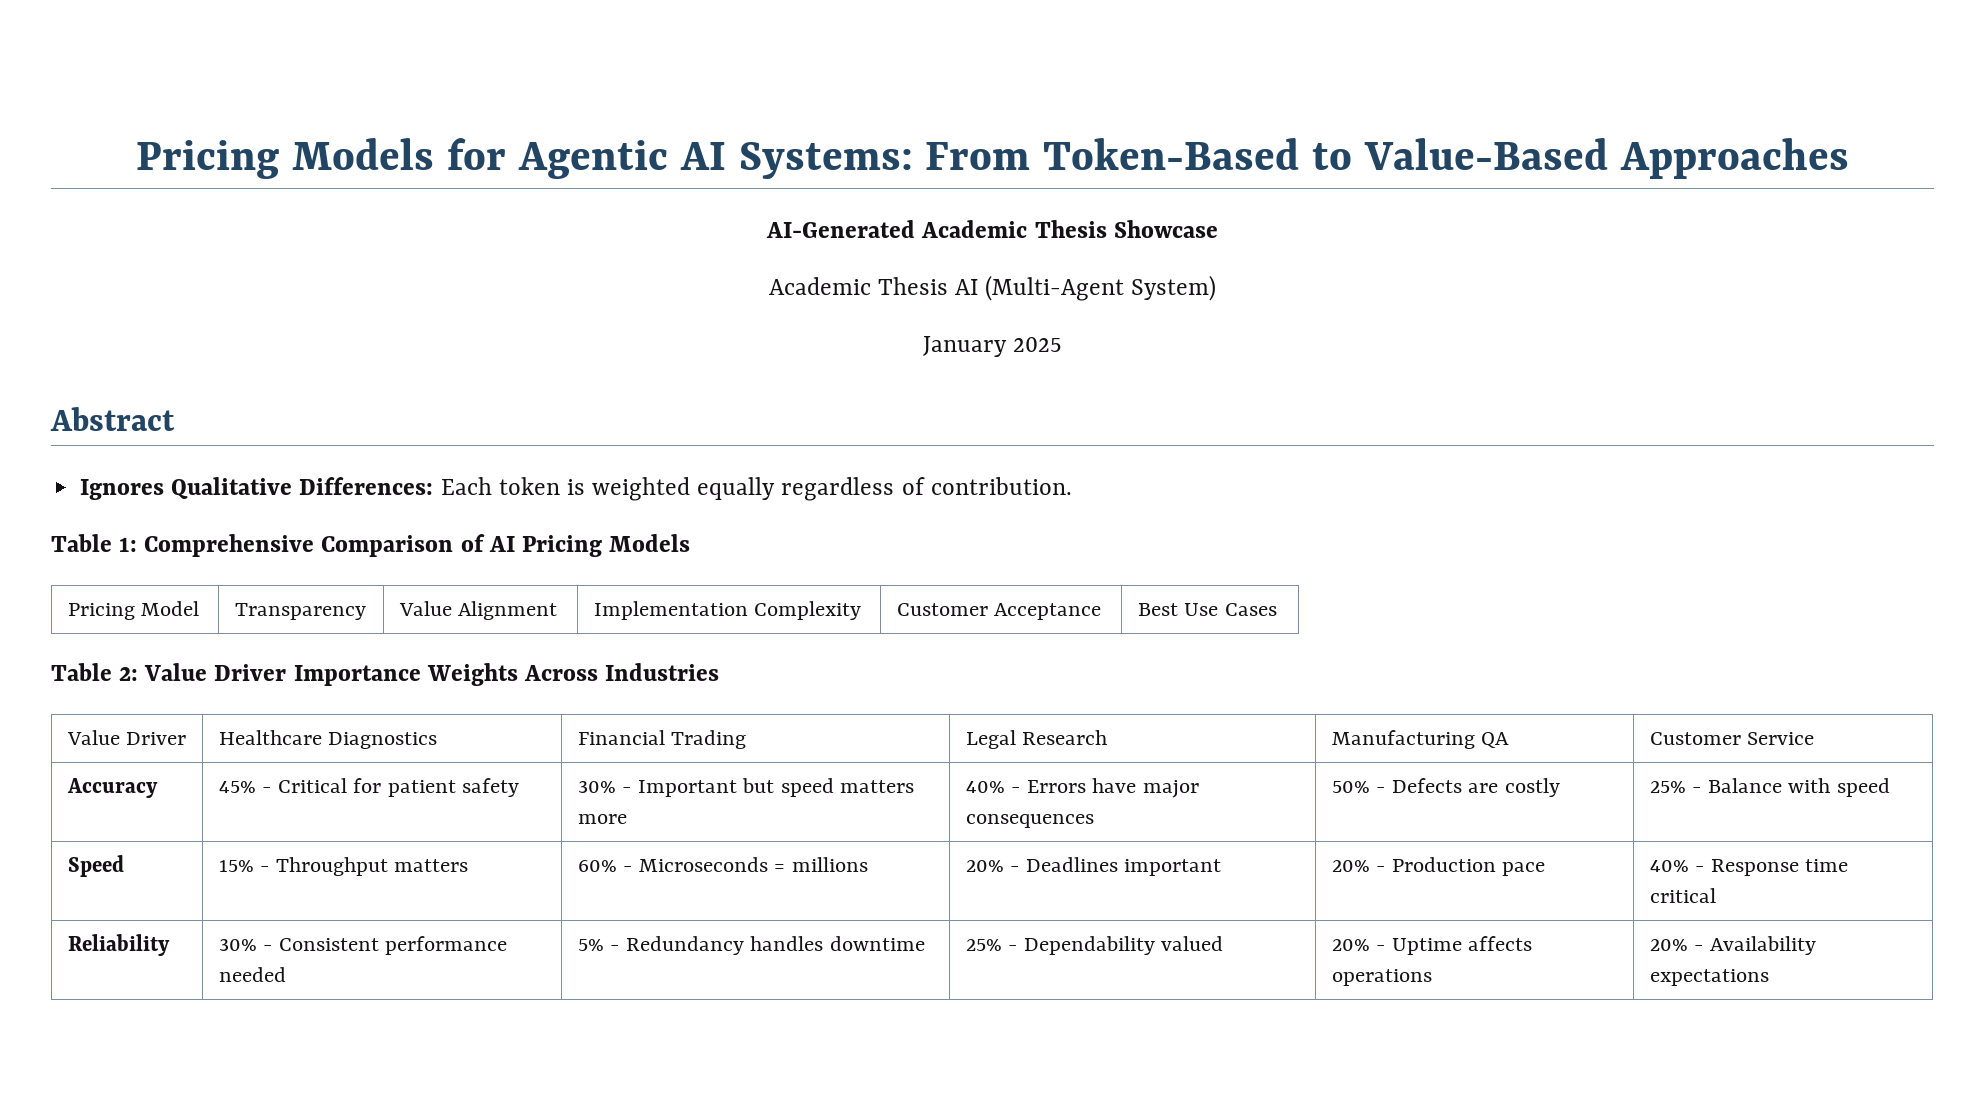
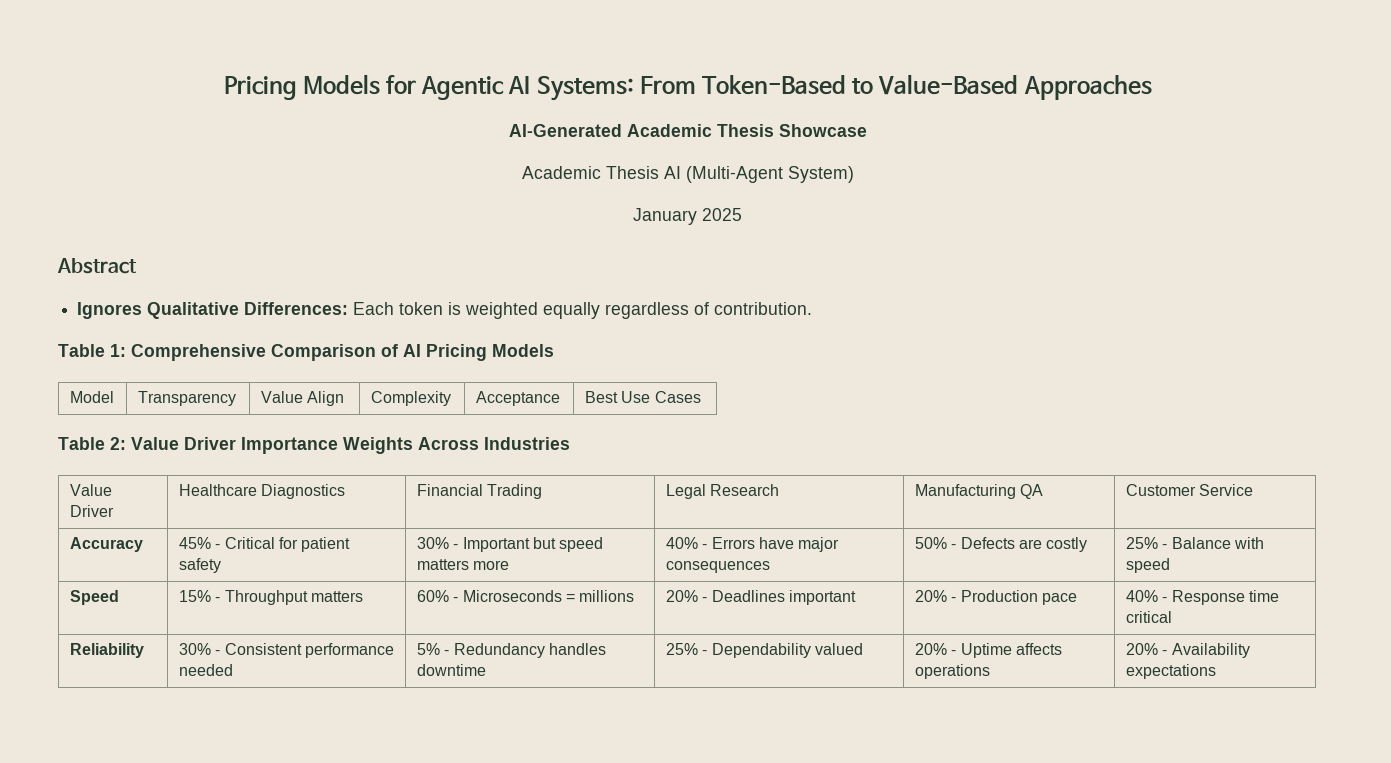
- Pricing Model | Transparency | Value Alignment | Implementation Complexity | Customer Acceptance | Best Use Cases
+ Model | Transparency | Value Align | Complexity | Acceptance | Best Use Cases

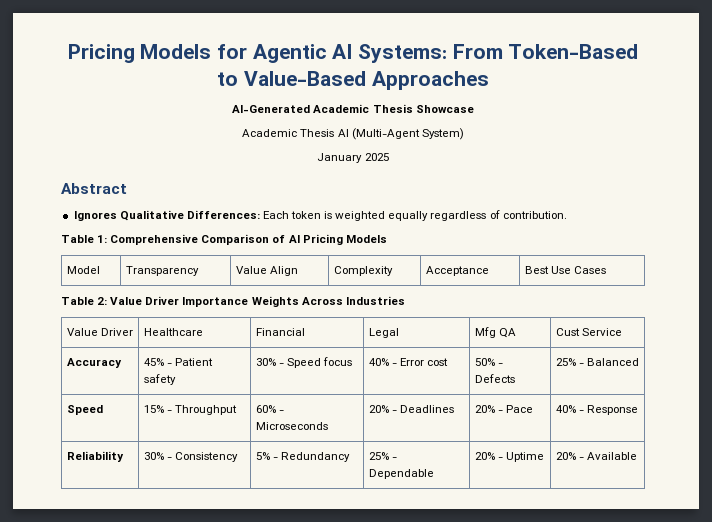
- Value Driver | Healthcare Diagnostics | Financial Trading | Legal Research | Manufacturing QA | Customer Service
+ Value Driver | Healthcare | Financial | Legal | Mfg QA | Cust Service
- Accuracy | 45% - Critical for patient safety | 30% - Important but speed matters more | 40% - Errors have major consequences | 50% - Defects are costly | 25% - Balance with speed
+ Accuracy | 45% - Patient safety | 30% - Speed focus | 40% - Error cost | 50% - Defects | 25% - Balanced
- Speed | 15% - Throughput matters | 60% - Microseconds = millions | 20% - Deadlines important | 20% - Production pace | 40% - Response time critical
+ Speed | 15% - Throughput | 60% - Microseconds | 20% - Deadlines | 20% - Pace | 40% - Response
- Reliability | 30% - Consistent performance needed | 5% - Redundancy handles downtime | 25% - Dependability valued | 20% - Uptime affects operations | 20% - Availability expectations
+ Reliability | 30% - Consistency | 5% - Redundancy | 25% - Dependable | 20% - Uptime | 20% - Available

